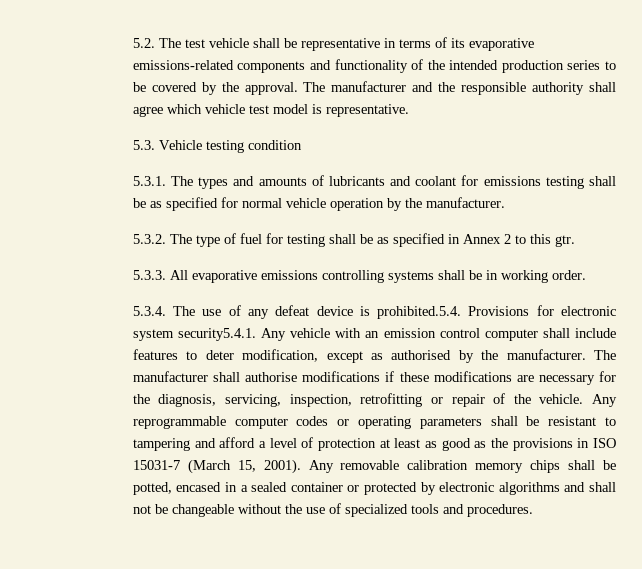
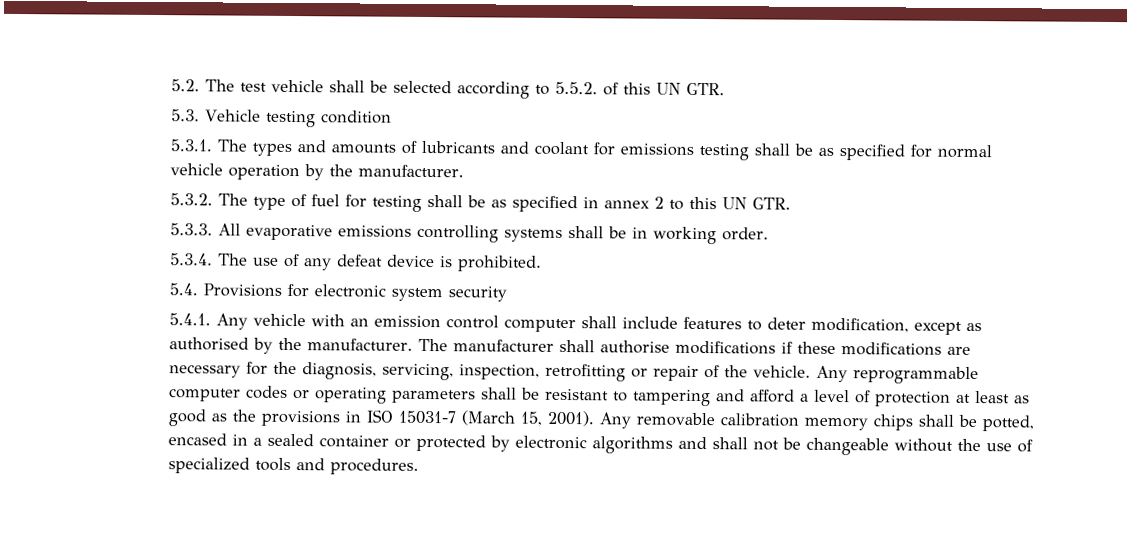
- 5.2. The test vehicle shall be representative in terms of its evaporative emissions-related components and functionality of the intended production series to be covered by the approval. The manufacturer and the responsible authority shall agree which vehicle test model is representative.
+ 5.2. The test vehicle shall be selected according to 5.5.2. of this UN GTR.
- 5.3.2. The type of fuel for testing shall be as specified in Annex 2 to this gtr.
+ 5.3.2. The type of fuel for testing shall be as specified in annex 2 to this UN GTR.
- 5.3.4. The use of any defeat device is prohibited.5.4. Provisions for electronic system security5.4.1. Any vehicle with an emission control computer shall include features to deter modification, except as authorised by the manufacturer.
+ 5.3.4. The use of any defeat device is prohibited.
+ 5.4. Provisions for electronic system security
+ 5.4.1. Any vehicle with an emission control computer shall include features to deter modification, except as authorised by the manufacturer.

